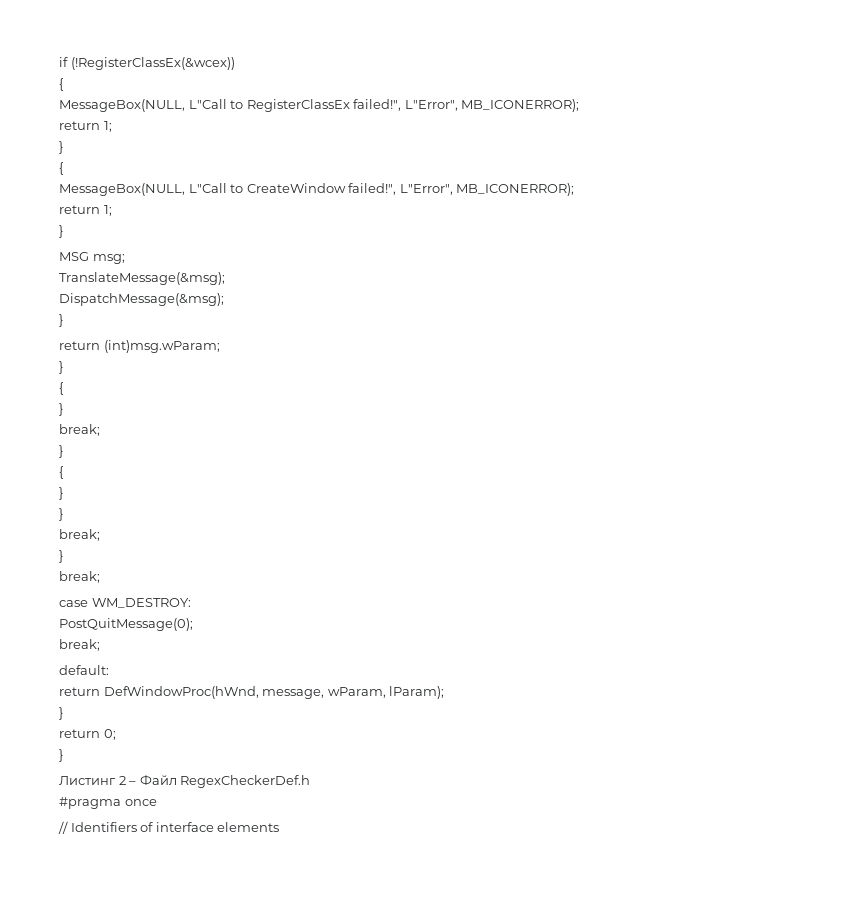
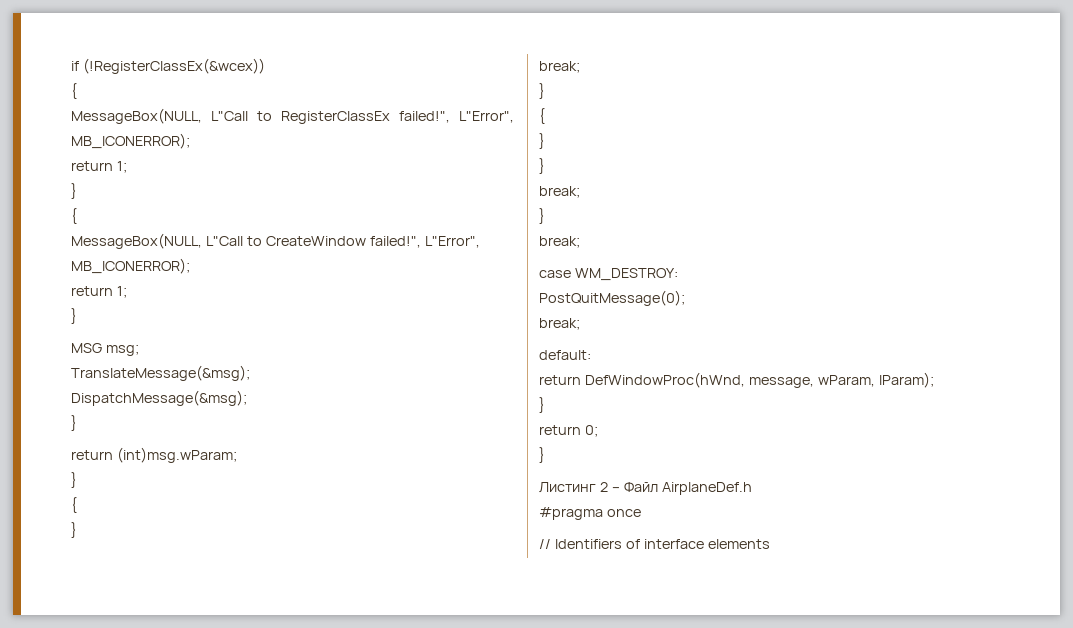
- Листинг 2 – Файл RegexCheckerDef.h
+ Листинг 2 – Файл AirplaneDef.h

